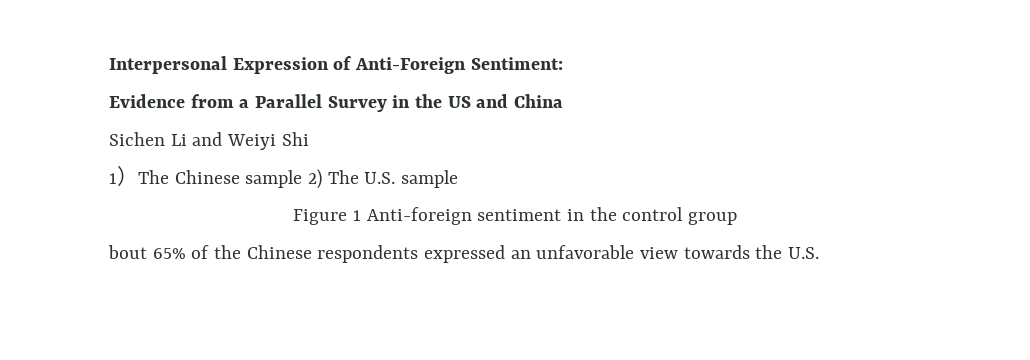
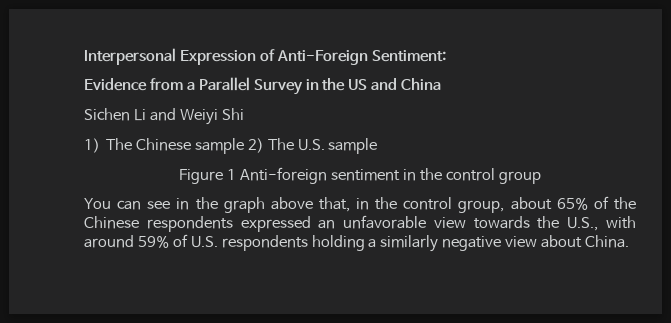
- bout 65% of the Chinese respondents expressed an unfavorable view towards the U.S.
+ You can see in the graph above that, in the control group, about 65% of the Chinese respondents expressed an unfavorable view towards the U.S., with around 59% of U.S. respondents holding a similarly negative view about China.

